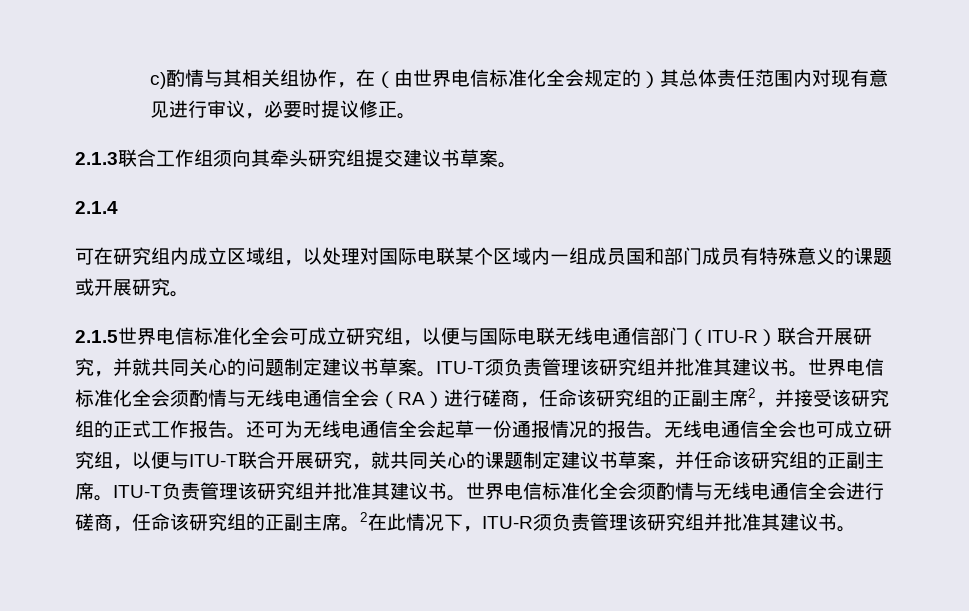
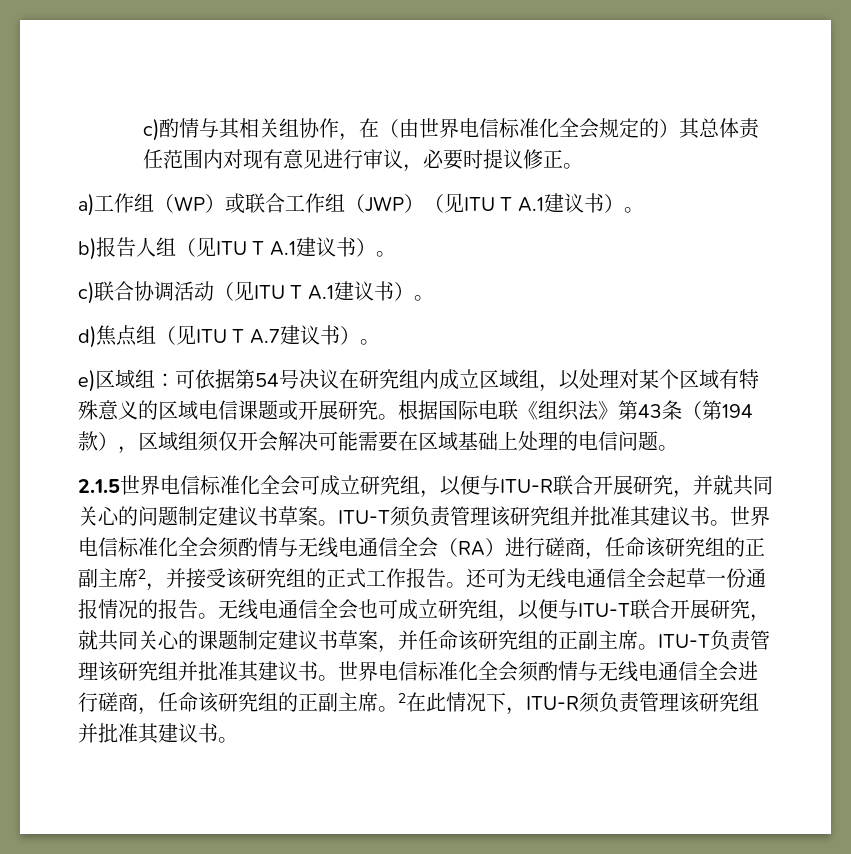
- 2.1.3联合工作组须向其牵头研究组提交建议书草案。
- 2.1.4
- 可在研究组内成立区域组，以处理对国际电联某个区域内一组成员国和部门成员有特殊意义的课题或开展研究。
+ a)工作组（WP）或联合工作组（JWP）（见ITU T A.1建议书）。
+ b)报告人组（见ITU T A.1建议书）。
+ c)联合协调活动（见ITU T A.1建议书）。
+ d)焦点组（见ITU T A.7建议书）。
+ e)区域组：可依据第54号决议在研究组内成立区域组，以处理对某个区域有特殊意义的区域电信课题或开展研究。根据国际电联《组织法》第43条（第194款），区域组须仅开会解决可能需要在区域基础上处理的电信问题。
- 2.1.5世界电信标准化全会可成立研究组，以便与国际电联无线电通信部门（ITU-R）联合开展研究，并就共同关心的问题制定建议书草案。
+ 2.1.5世界电信标准化全会可成立研究组，以便与ITU-R联合开展研究，并就共同关心的问题制定建议书草案。

